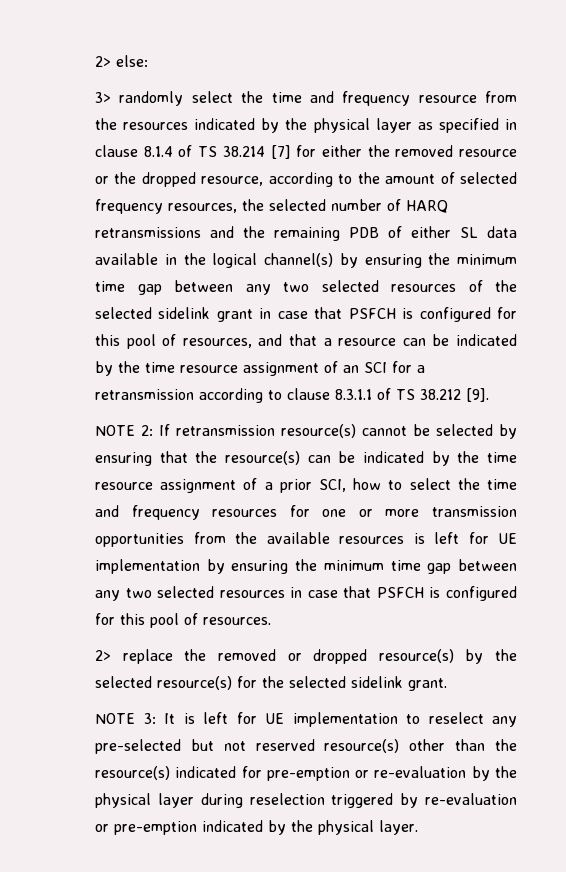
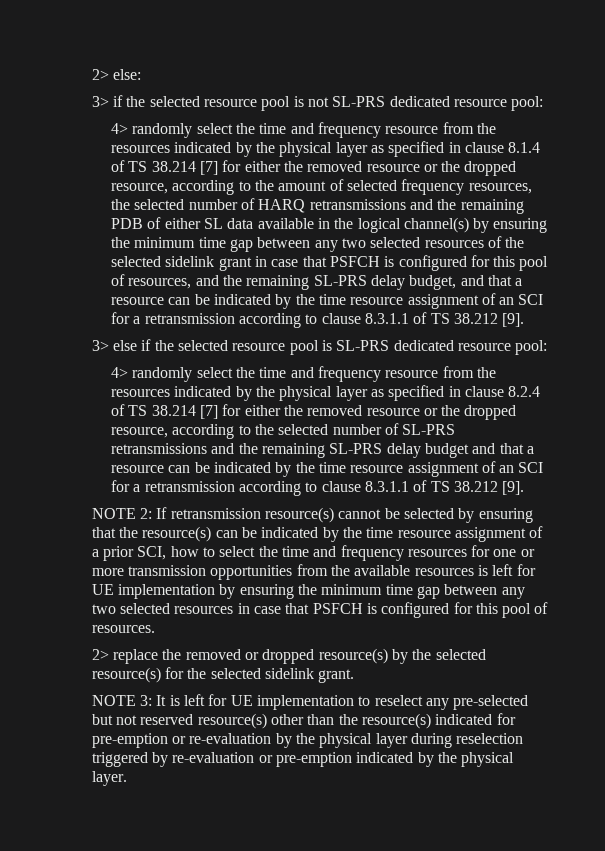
- 3> randomly select the time and frequency resource from the resources indicated by the physical layer as specified in clause 8.1.4 of TS 38.214 [7] for either the removed resource or the dropped resource, according to the amount of selected frequency resources, the selected number of HARQ retransmissions and the remaining PDB of either SL data available in the logical channel(s) by ensuring the minimum time gap between any two selected resources of the selected sidelink grant in case that PSFCH is configured for this pool of resources, and that a resource can be indicated by the time resource assignment of an SCI for a retransmission according to clause 8.3.1.1 of TS 38.212 [9].
+ 3> if the selected resource pool is not SL-PRS dedicated resource pool:
+ 4> randomly select the time and frequency resource from the resources indicated by the physical layer as specified in clause 8.1.4 of TS 38.214 [7] for either the removed resource or the dropped resource, according to the amount of selected frequency resources, the selected number of HARQ retransmissions and the remaining PDB of either SL data available in the logical channel(s) by ensuring the minimum time gap between any two selected resources of the selected sidelink grant in case that PSFCH is configured for this pool of resources, and the remaining SL-PRS delay budget, and that a resource can be indicated by the time resource assignment of an SCI for a retransmission according to clause 8.3.1.1 of TS 38.212 [9].
+ 3> else if the selected resource pool is SL-PRS dedicated resource pool:
+ 4> randomly select the time and frequency resource from the resources indicated by the physical layer as specified in clause 8.2.4 of TS 38.214 [7] for either the removed resource or the dropped resource, according to the selected number of SL-PRS retransmissions and the remaining SL-PRS delay budget and that a resource can be indicated by the time resource assignment of an SCI for a retransmission according to clause 8.3.1.1 of TS 38.212 [9].

